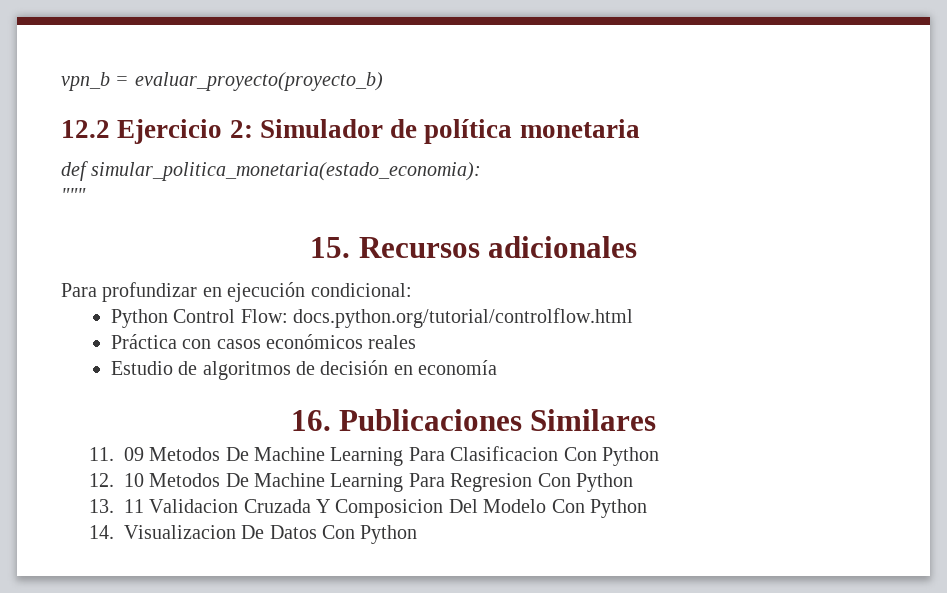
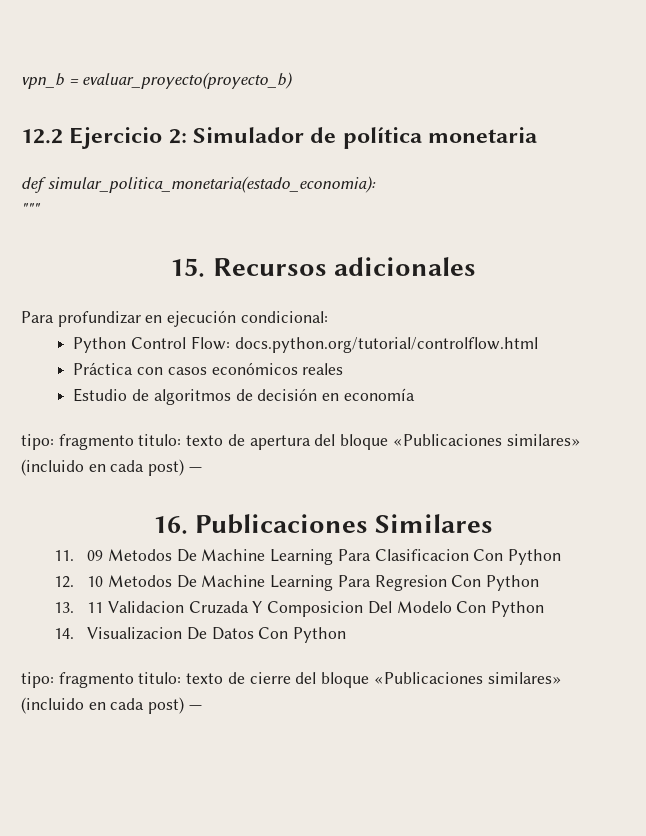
+ tipo: fragmento titulo: texto de apertura del bloque «Publicaciones similares» (incluido en cada post) —
+ tipo: fragmento titulo: texto de cierre del bloque «Publicaciones similares» (incluido en cada post) —

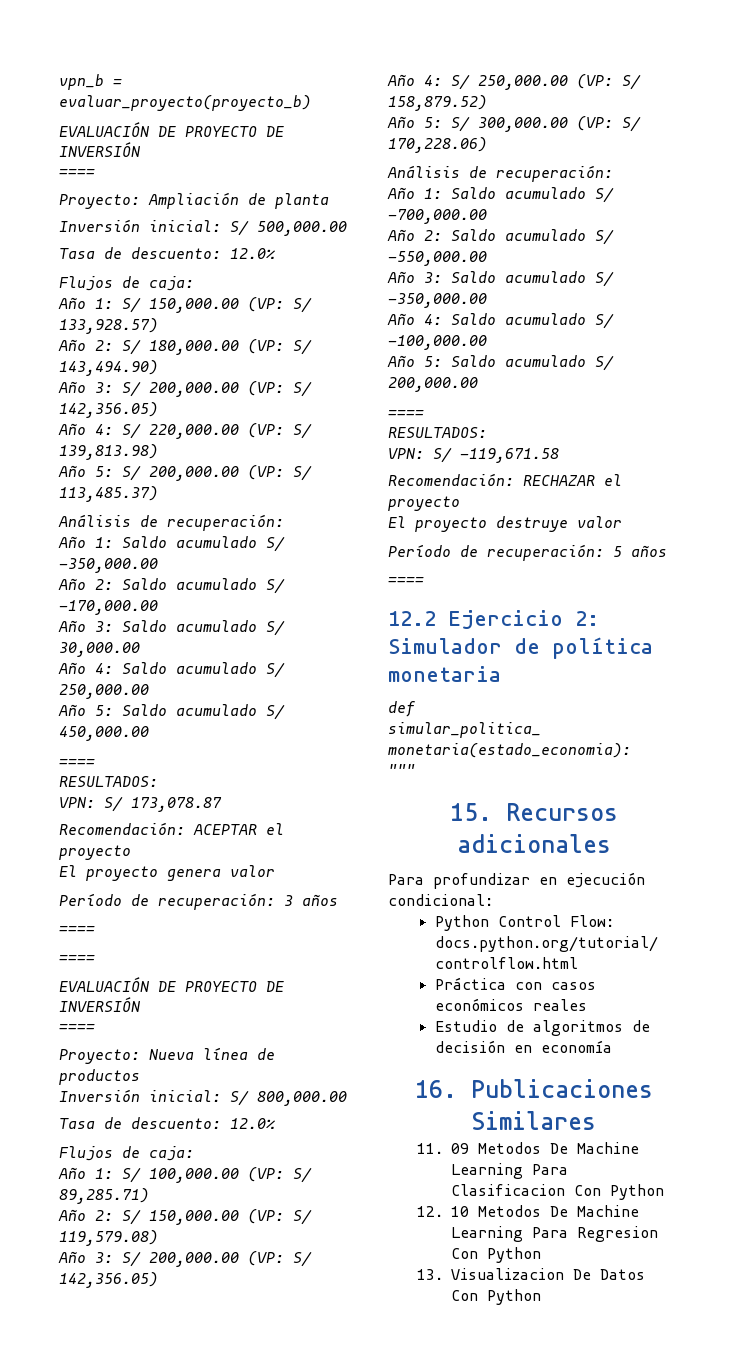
  vpn_b = evaluar_proyecto(proyecto_b)
+ EVALUACIÓN DE PROYECTO DE INVERSIÓN
+ ====
+ Proyecto: Ampliación de planta
+ Inversión inicial: S/ 500,000.00
+ Tasa de descuento: 12.0%
+ Flujos de caja:
+ Año 1: S/ 150,000.00 (VP: S/ 133,928.57)
+ Año 2: S/ 180,000.00 (VP: S/ 143,494.90)
+ Año 3: S/ 200,000.00 (VP: S/ 142,356.05)
+ Año 4: S/ 220,000.00 (VP: S/ 139,813.98)
+ Año 5: S/ 200,000.00 (VP: S/ 113,485.37)
+ Análisis de recuperación:
+ Año 1: Saldo acumulado S/ -350,000.00
+ Año 2: Saldo acumulado S/ -170,000.00
+ Año 3: Saldo acumulado S/ 30,000.00
+ Año 4: Saldo acumulado S/ 250,000.00
+ Año 5: Saldo acumulado S/ 450,000.00
+ ====
+ RESULTADOS:
+ VPN: S/ 173,078.87
+ Recomendación: ACEPTAR el proyecto
+ El proyecto genera valor
+ Período de recuperación: 3 años
+ ====
+ ====
+ EVALUACIÓN DE PROYECTO DE INVERSIÓN
+ ====
+ Proyecto: Nueva línea de productos
+ Inversión inicial: S/ 800,000.00
+ Tasa de descuento: 12.0%
+ Flujos de caja:
+ Año 1: S/ 100,000.00 (VP: S/ 89,285.71)
+ Año 2: S/ 150,000.00 (VP: S/ 119,579.08)
+ Año 3: S/ 200,000.00 (VP: S/ 142,356.05)
+ Año 4: S/ 250,000.00 (VP: S/ 158,879.52)
+ Año 5: S/ 300,000.00 (VP: S/ 170,228.06)
+ Análisis de recuperación:
+ Año 1: Saldo acumulado S/ -700,000.00
+ Año 2: Saldo acumulado S/ -550,000.00
+ Año 3: Saldo acumulado S/ -350,000.00
+ Año 4: Saldo acumulado S/ -100,000.00
+ Año 5: Saldo acumulado S/ 200,000.00
+ ====
+ RESULTADOS:
+ VPN: S/ -119,671.58
+ Recomendación: RECHAZAR el proyecto
+ El proyecto destruye valor
+ Período de recuperación: 5 años
+ ====
- tipo: fragmento titulo: texto de apertura del bloque «Publicaciones similares» (incluido en cada post) —
- 13. 11 Validacion Cruzada Y Composicion Del Modelo Con Python
- 14. Visualizacion De Datos Con Python
+ 13. Visualizacion De Datos Con Python
- tipo: fragmento titulo: texto de cierre del bloque «Publicaciones similares» (incluido en cada post) —

